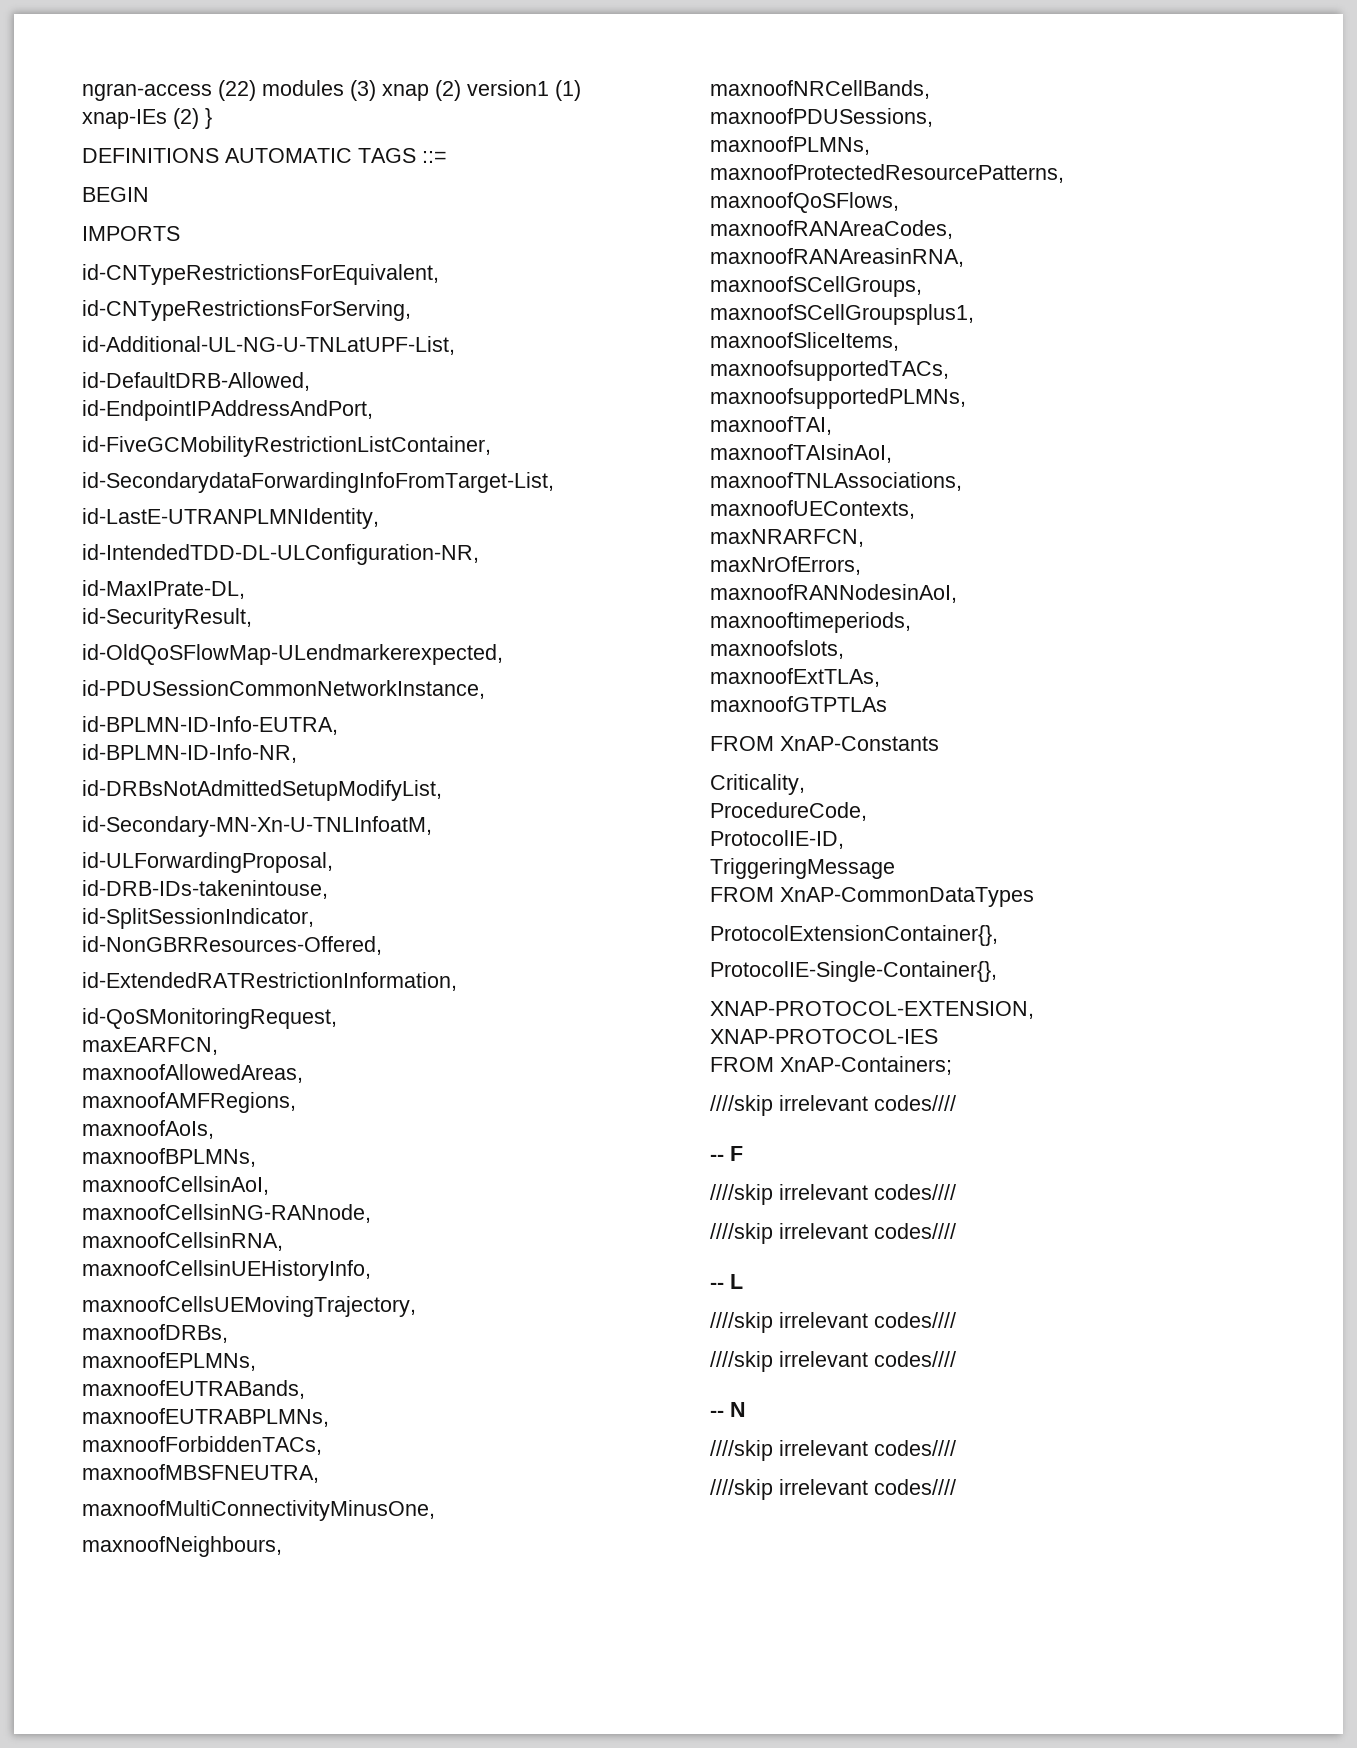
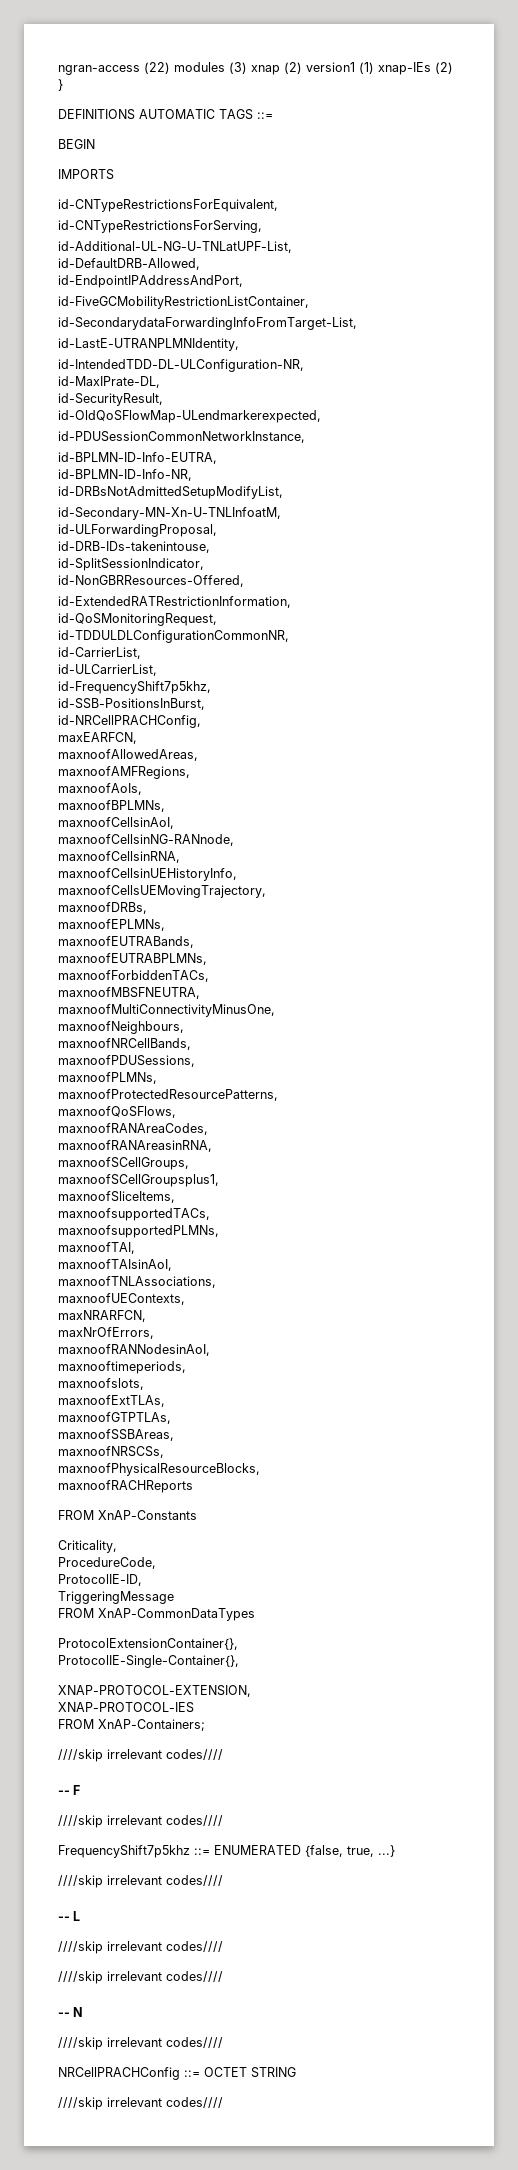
+ id-TDDULDLConfigurationCommonNR,
+ id-CarrierList,
+ id-ULCarrierList,
+ id-FrequencyShift7p5khz,
+ id-SSB-PositionsInBurst,
+ id-NRCellPRACHConfig,
- maxnoofGTPTLAs
+ maxnoofGTPTLAs,
+ maxnoofSSBAreas,
+ maxnoofNRSCSs,
+ maxnoofPhysicalResourceBlocks,
+ maxnoofRACHReports
+ FrequencyShift7p5khz ::= ENUMERATED {false, true, ...}
+ NRCellPRACHConfig ::= OCTET STRING

